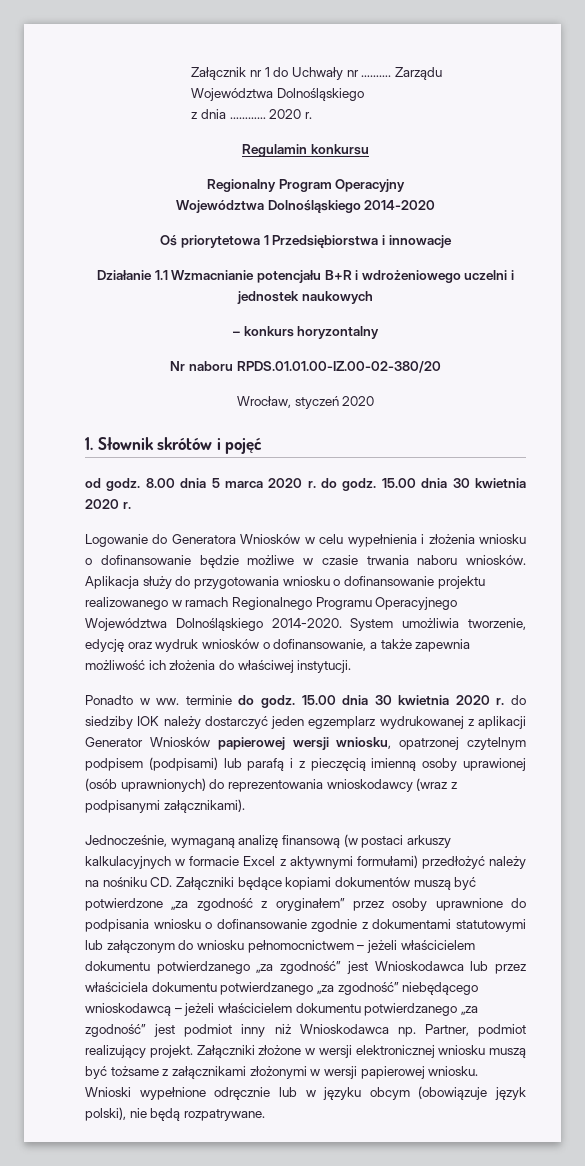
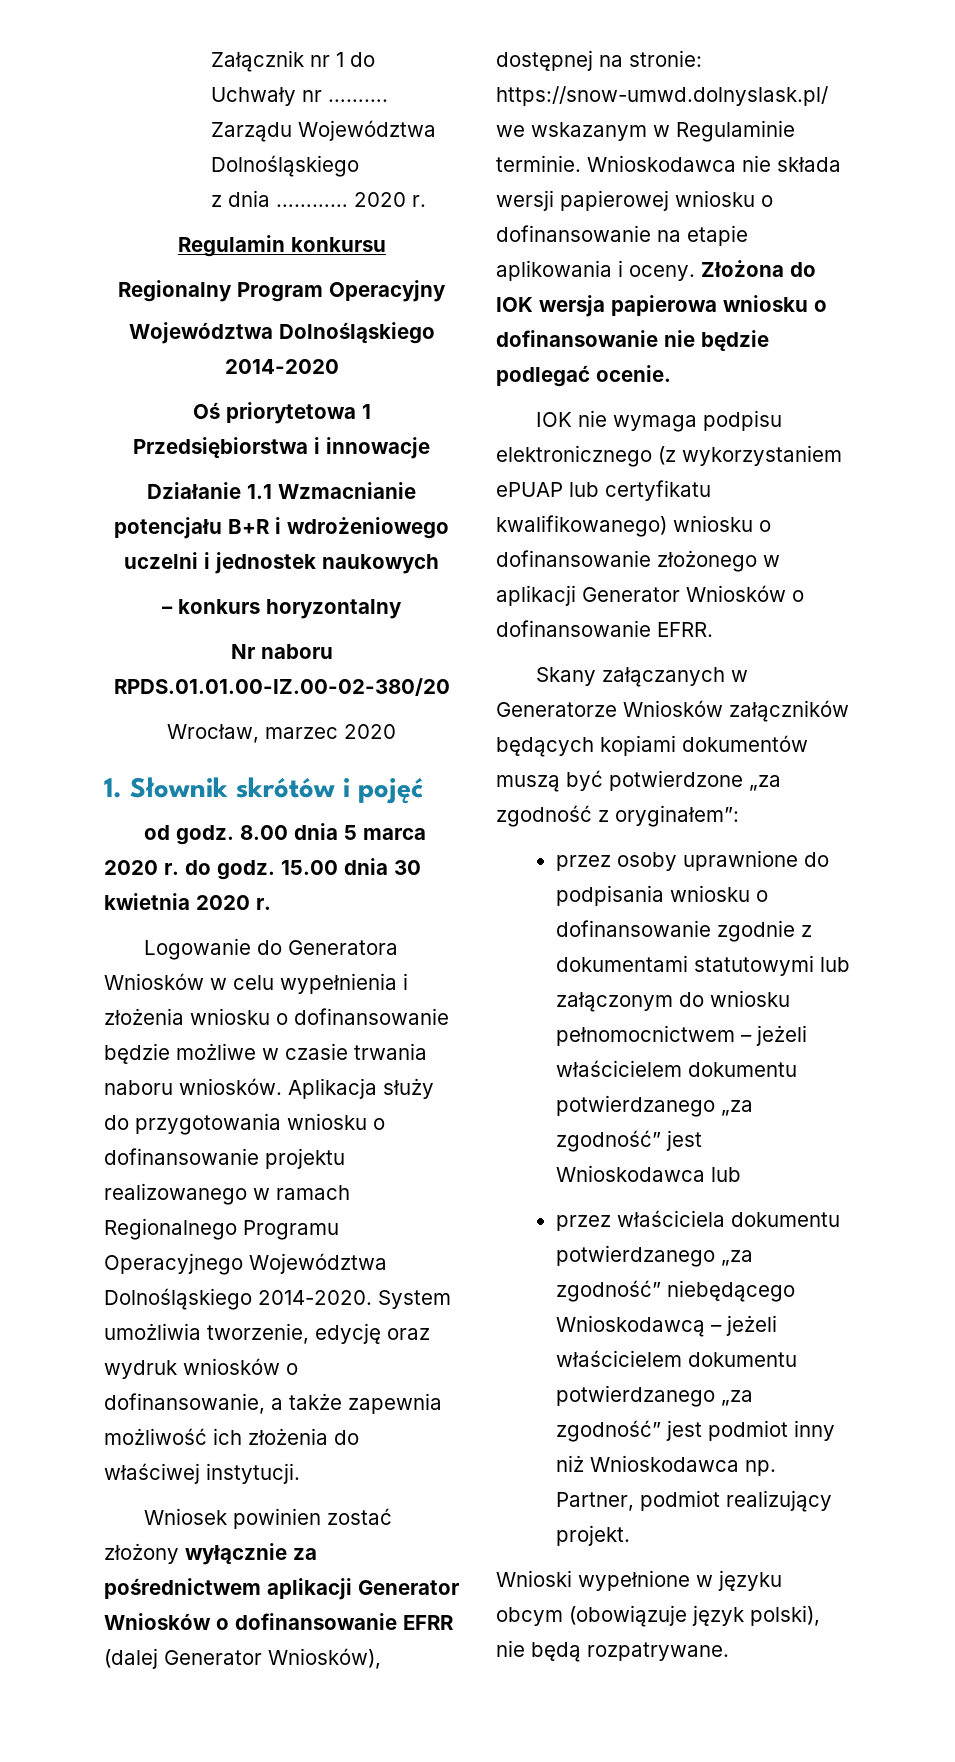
- Wrocław, styczeń 2020
+ Wrocław, marzec 2020
- Ponadto w ww. terminie do godz. 15.00 dnia 30 kwietnia 2020 r. do siedziby IOK należy dostarczyć jeden egzemplarz wydrukowanej z aplikacji Generator Wniosków papierowej wersji wniosku, opatrzonej czytelnym podpisem (podpisami) lub parafą i z pieczęcią imienną osoby uprawionej (osób uprawnionych) do reprezentowania wnioskodawcy (wraz z podpisanymi załącznikami).
- Jednocześnie, wymaganą analizę finansową (w postaci arkuszy kalkulacyjnych w formacie Excel z aktywnymi formułami) przedłożyć należy na nośniku CD. Załączniki będące kopiami dokumentów muszą być potwierdzone „za zgodność z oryginałem” przez osoby uprawnione do podpisania wniosku o dofinansowanie zgodnie z dokumentami statutowymi lub załączonym do wniosku pełnomocnictwem – jeżeli właścicielem dokumentu potwierdzanego „za zgodność” jest Wnioskodawca lub przez właściciela dokumentu potwierdzanego „za zgodność” niebędącego wnioskodawcą – jeżeli właścicielem dokumentu potwierdzanego „za zgodność” jest podmiot inny niż Wnioskodawca np. Partner, podmiot realizujący projekt. Załączniki złożone w wersji elektronicznej wniosku muszą być tożsame z załącznikami złożonymi w wersji papierowej wniosku. Wnioski wypełnione odręcznie lub w języku obcym (obowiązuje język polski), nie będą rozpatrywane.
+ Wniosek powinien zostać złożony wyłącznie za pośrednictwem aplikacji Generator Wniosków o dofinansowanie EFRR (dalej Generator Wniosków), dostępnej na stronie: https://snow-umwd.dolnyslask.pl/ we wskazanym w Regulaminie terminie. Wnioskodawca nie składa wersji papierowej wniosku o dofinansowanie na etapie aplikowania i oceny. Złożona do IOK wersja papierowa wniosku o dofinansowanie nie będzie podlegać ocenie.
+ IOK nie wymaga podpisu elektronicznego (z wykorzystaniem ePUAP lub certyfikatu kwalifikowanego) wniosku o dofinansowanie złożonego w aplikacji Generator Wniosków o dofinansowanie EFRR.
+ Skany załączanych w Generatorze Wniosków załączników będących kopiami dokumentów muszą być potwierdzone „za zgodność z oryginałem”:
+ przez osoby uprawnione do podpisania wniosku o dofinansowanie zgodnie z dokumentami statutowymi lub załączonym do wniosku pełnomocnictwem – jeżeli właścicielem dokumentu potwierdzanego „za zgodność” jest Wnioskodawca lub
+ przez właściciela dokumentu potwierdzanego „za zgodność” niebędącego Wnioskodawcą – jeżeli właścicielem dokumentu potwierdzanego „za zgodność” jest podmiot inny niż Wnioskodawca np. Partner, podmiot realizujący projekt.
+ Wnioski wypełnione w języku obcym (obowiązuje język polski), nie będą rozpatrywane.

